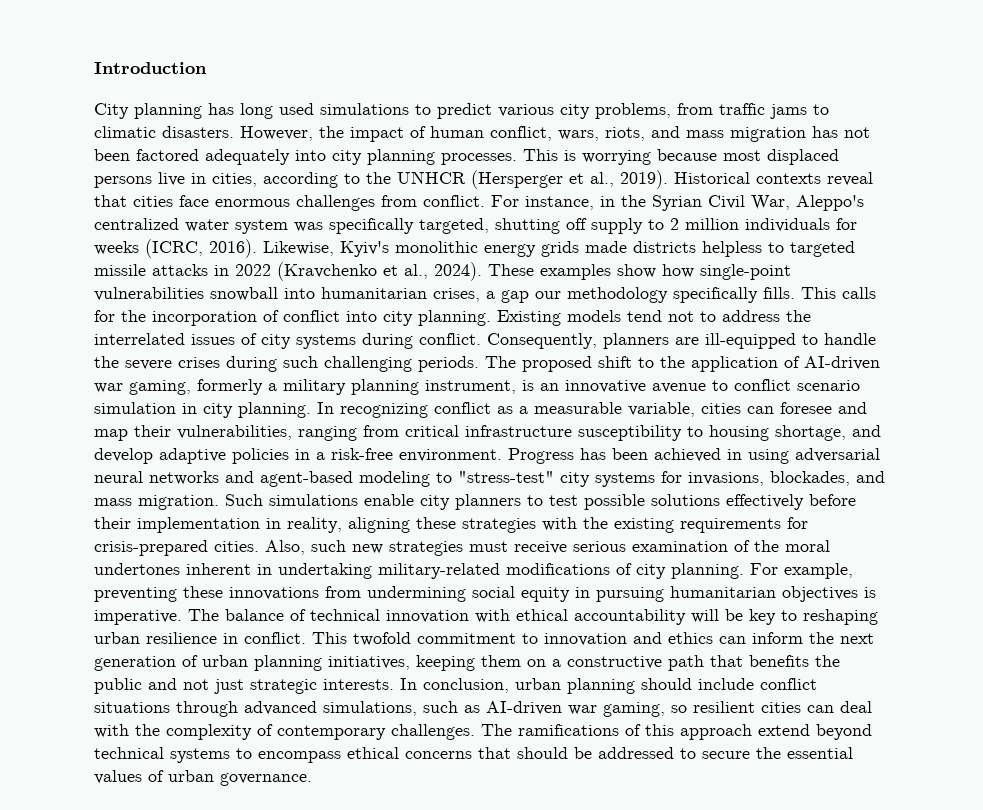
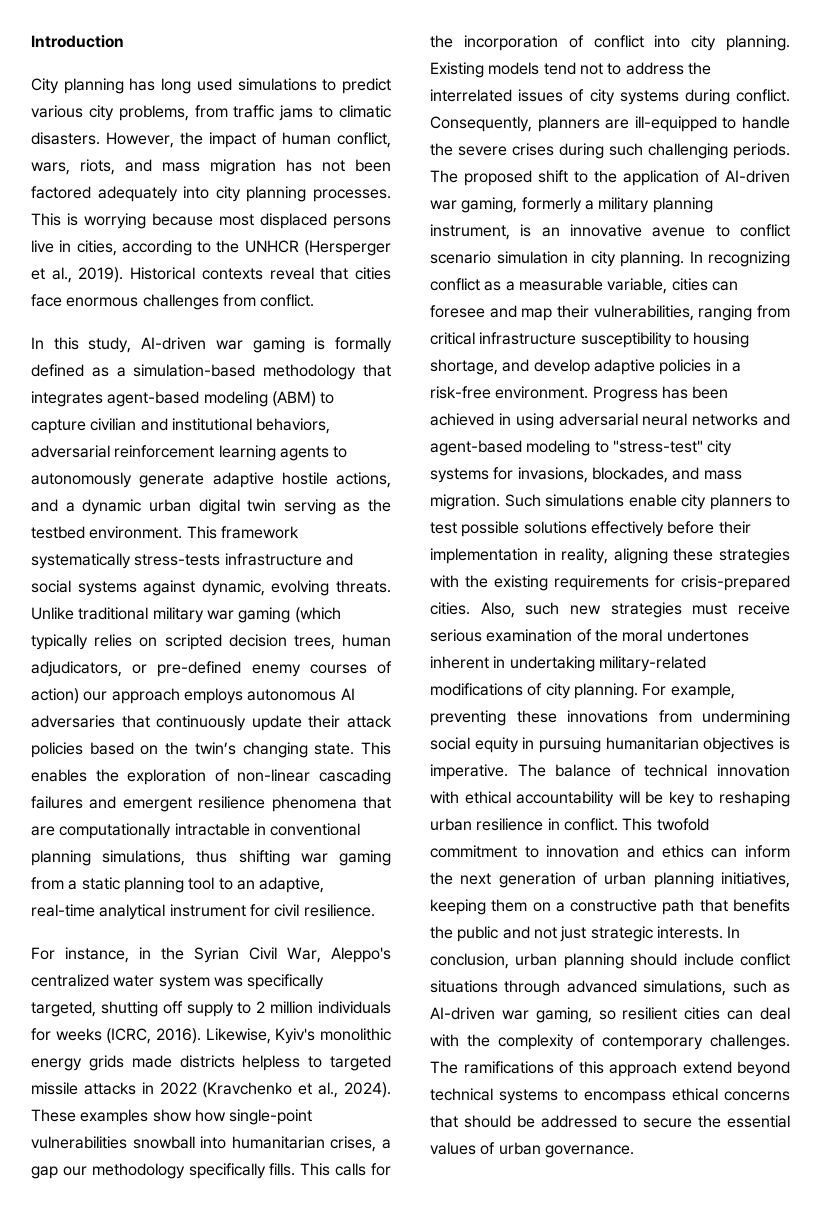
- Historical contexts reveal that cities face enormous challenges from conflict. For instance, in the Syrian Civil War, Aleppo's centralized water system was specifically targeted, shutting off supply to 2 million individuals for weeks (ICRC, 2016).
+ Historical contexts reveal that cities face enormous challenges from conflict.
+ In this study, AI-driven war gaming is formally defined as a simulation-based methodology that integrates agent-based modeling (ABM) to capture civilian and institutional behaviors, adversarial reinforcement learning agents to autonomously generate adaptive hostile actions, and a dynamic urban digital twin serving as the testbed environment. This framework systematically stress-tests infrastructure and social systems against dynamic, evolving threats. Unlike traditional military war gaming (which typically relies on scripted decision trees, human adjudicators, or pre-defined enemy courses of action) our approach employs autonomous AI adversaries that continuously update their attack policies based on the twin’s changing state. This enables the exploration of non-linear cascading failures and emergent resilience phenomena that are computationally intractable in conventional planning simulations, thus shifting war gaming from a static planning tool to an adaptive, real-time analytical instrument for civil resilience.
+ For instance, in the Syrian Civil War, Aleppo's centralized water system was specifically targeted, shutting off supply to 2 million individuals for weeks (ICRC, 2016).

